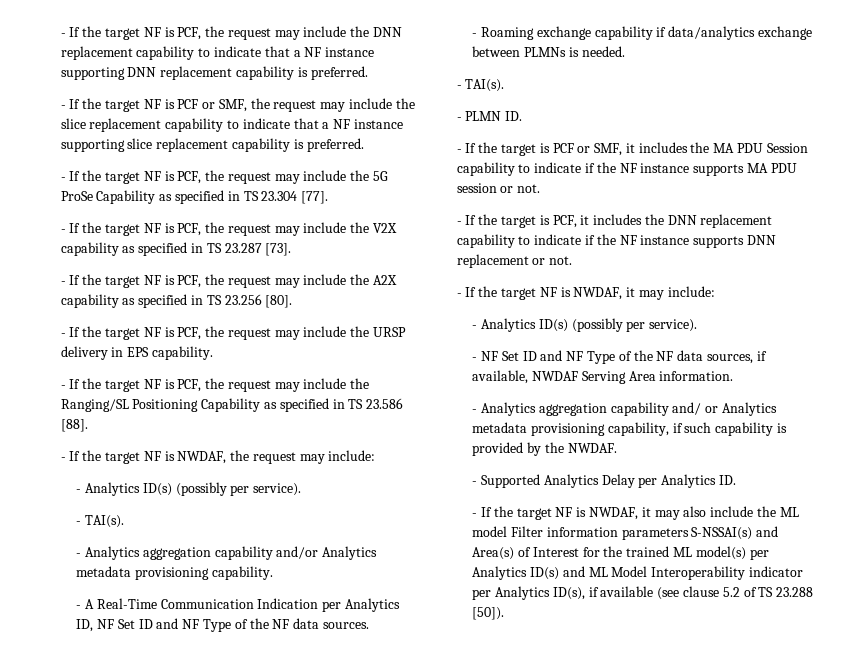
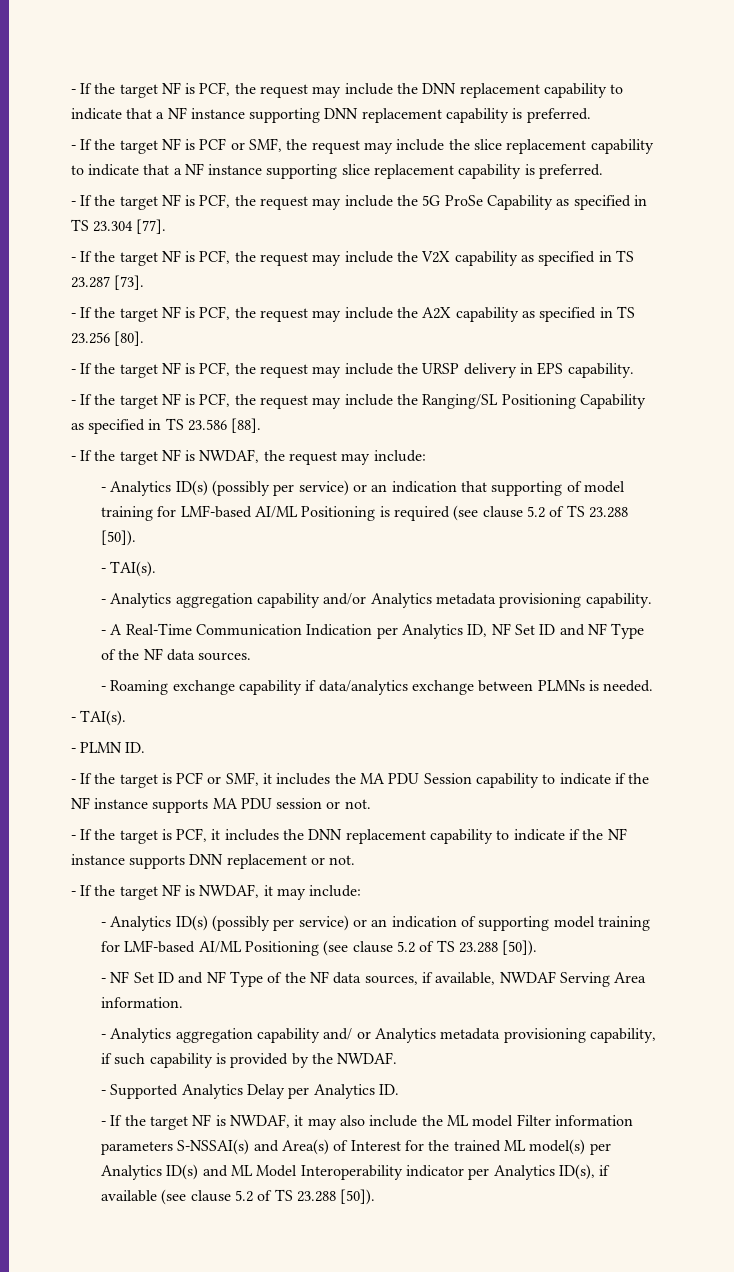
  - If the target NF is NWDAF, the request may include:
- - Analytics ID(s) (possibly per service).
+ - Analytics ID(s) (possibly per service) or an indication that supporting of model training for LMF-based AI/ML Positioning is required (see clause 5.2 of TS 23.288 [50]).
  - If the target NF is NWDAF, it may include:
- - Analytics ID(s) (possibly per service).
+ - Analytics ID(s) (possibly per service) or an indication of supporting model training for LMF-based AI/ML Positioning (see clause 5.2 of TS 23.288 [50]).

